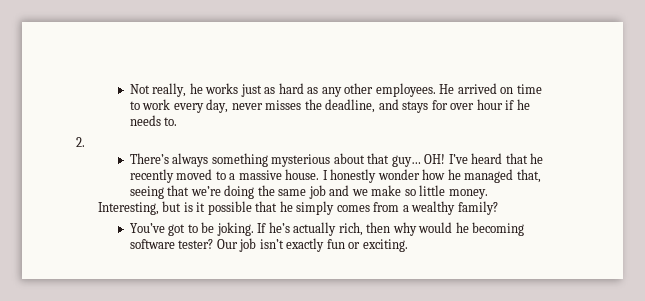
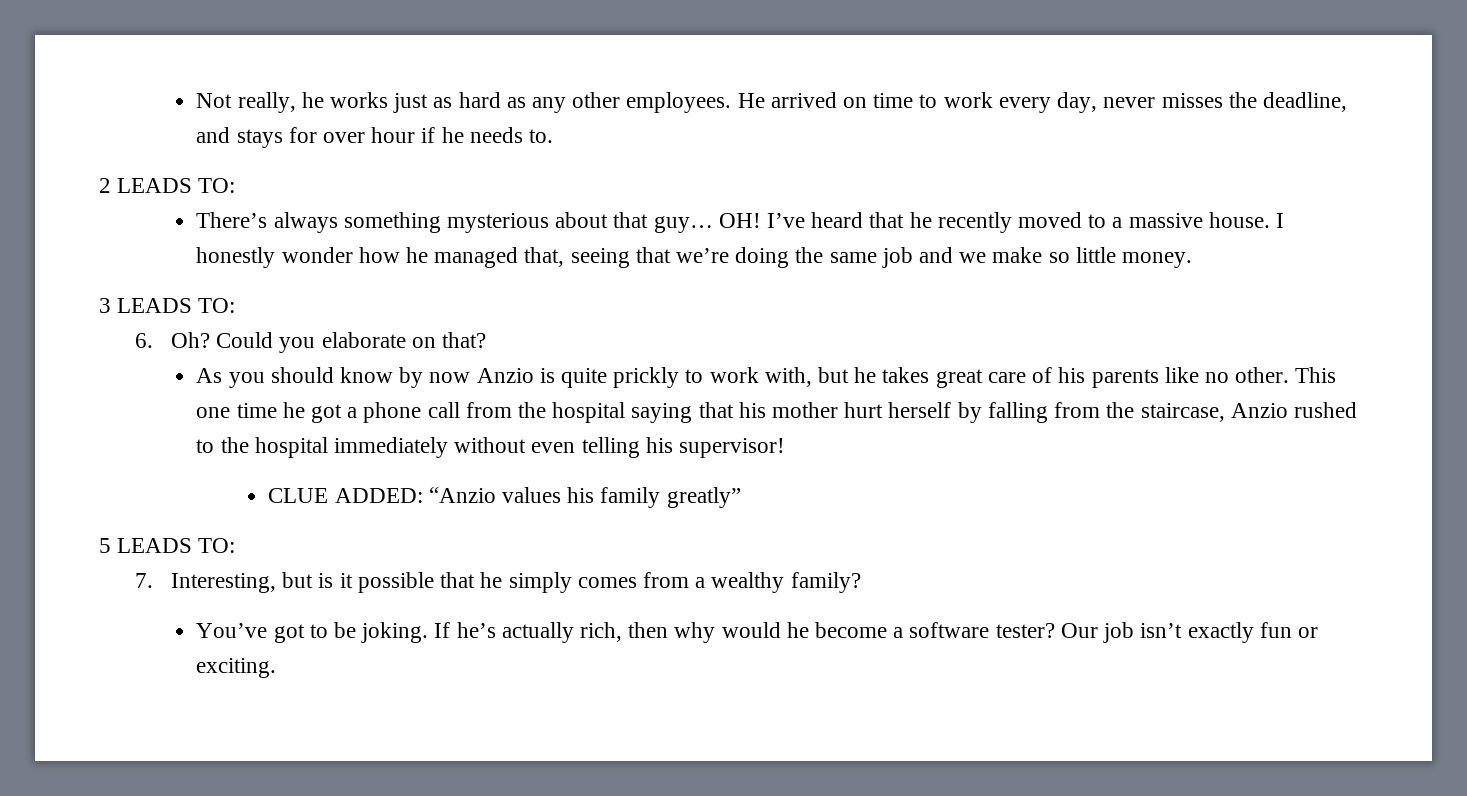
- 2.
+ 2 LEADS TO:
- Interesting, but is it possible that he simply comes from a wealthy family?
+ 3 LEADS TO:
+ 6. Oh? Could you elaborate on that?
+ As you should know by now Anzio is quite prickly to work with, but he takes great care of his parents like no other. This one time he got a phone call from the hospital saying that his mother hurt herself by falling from the staircase, Anzio rushed to the hospital immediately without even telling his supervisor!
+ CLUE ADDED: “Anzio values his family greatly”
+ 5 LEADS TO:
+ 7. Interesting, but is it possible that he simply comes from a wealthy family?
- If he’s actually rich, then why would he becoming software tester?
+ If he’s actually rich, then why would he become a software tester?

